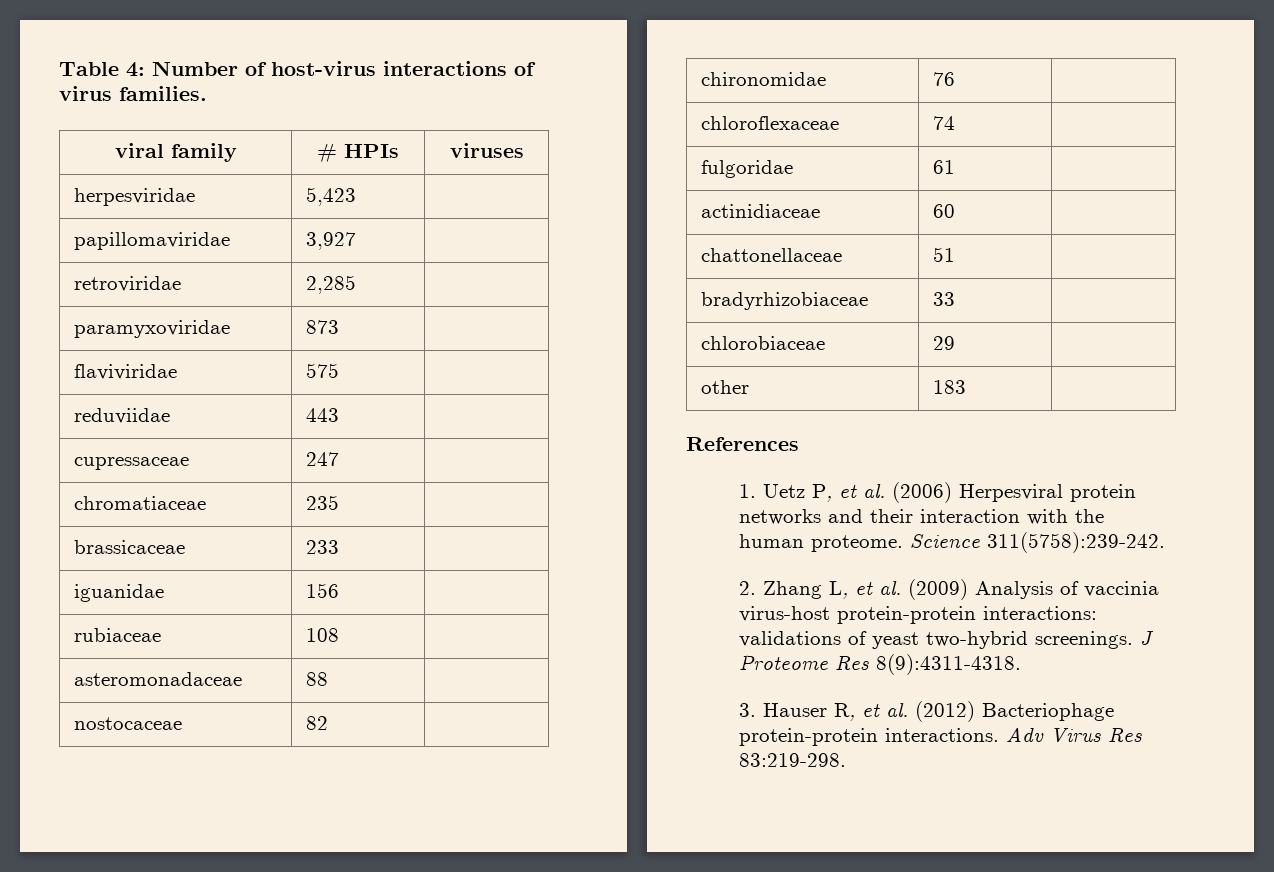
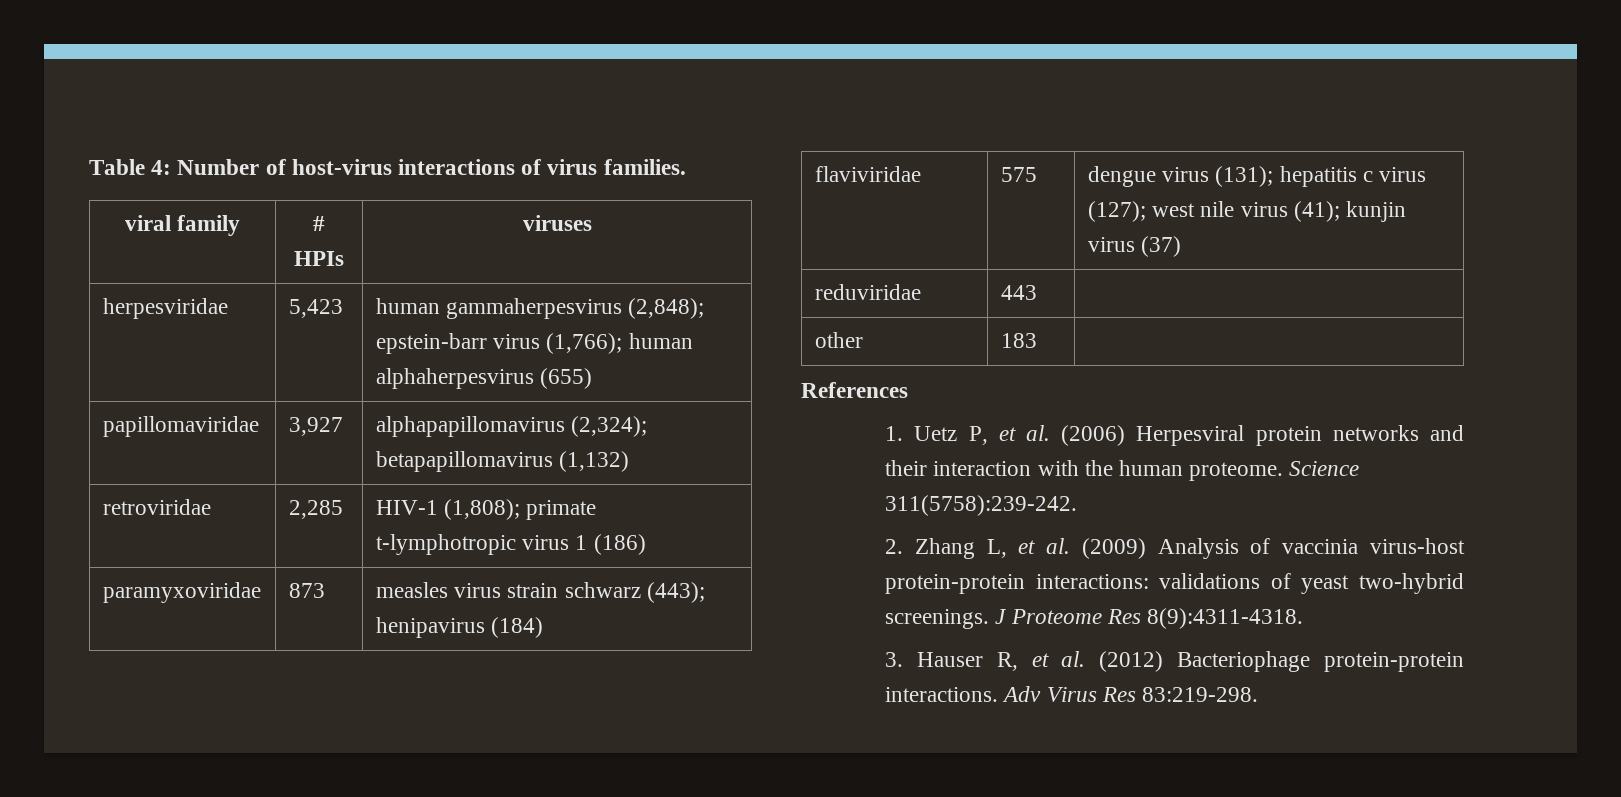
- herpesviridae | 5,423 |
- papillomaviridae | 3,927 |
- retroviridae | 2,285 |
- paramyxoviridae | 873 |
- flaviviridae | 575 |
- reduviidae | 443 |
- cupressaceae | 247 |
- chromatiaceae | 235 |
- brassicaceae | 233 |
- iguanidae | 156 |
- rubiaceae | 108 |
- asteromonadaceae | 88 |
- nostocaceae | 82 |
- chironomidae | 76 |
- chloroflexaceae | 74 |
- fulgoridae | 61 |
- actinidiaceae | 60 |
- chattonellaceae | 51 |
- bradyrhizobiaceae | 33 |
- chlorobiaceae | 29 |
+ herpesviridae | 5,423 | human gammaherpesvirus (2,848); epstein-barr virus (1,766); human alphaherpesvirus (655)
+ papillomaviridae | 3,927 | alphapapillomavirus (2,324); betapapillomavirus (1,132)
+ retroviridae | 2,285 | HIV-1 (1,808); primate t-lymphotropic virus 1 (186)
+ paramyxoviridae | 873 | measles virus strain schwarz (443); henipavirus (184)
+ flaviviridae | 575 | dengue virus (131); hepatitis c virus (127); west nile virus (41); kunjin virus (37)
+ reduviridae | 443 |

